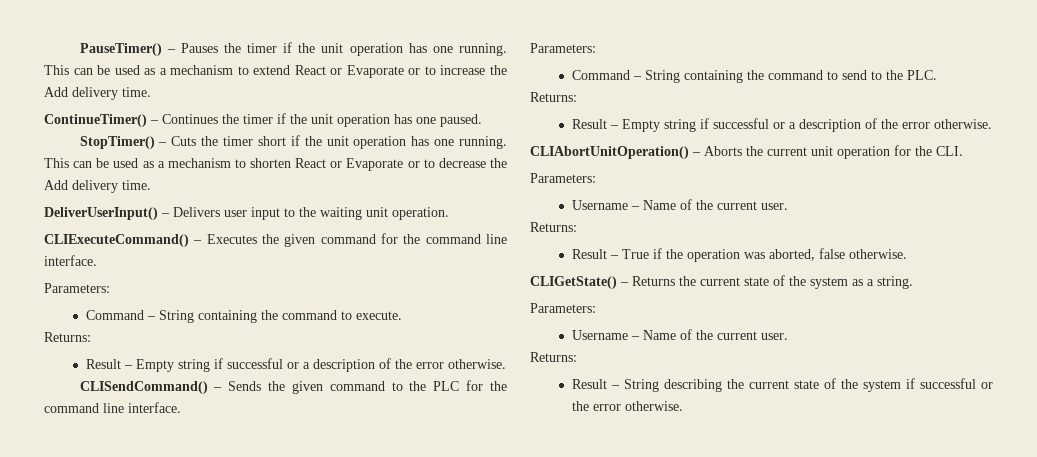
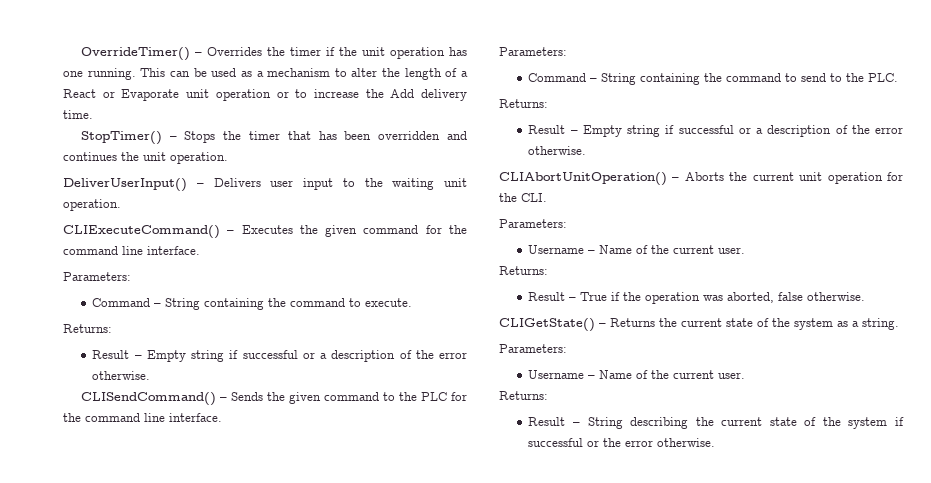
- PauseTimer() – Pauses the timer if the unit operation has one running.
+ OverrideTimer() – Overrides the timer if the unit operation has one running.
- This can be used as a mechanism to extend React or Evaporate or to increase the Add delivery time.
+ This can be used as a mechanism to alter the length of a React or Evaporate unit operation or to increase the Add delivery time.
- ContinueTimer() – Continues the timer if the unit operation has one paused.
- StopTimer() – Cuts the timer short if the unit operation has one running. This can be used as a mechanism to shorten React or Evaporate or to decrease the Add delivery time.
+ StopTimer() – Stops the timer that has been overridden and continues the unit operation.

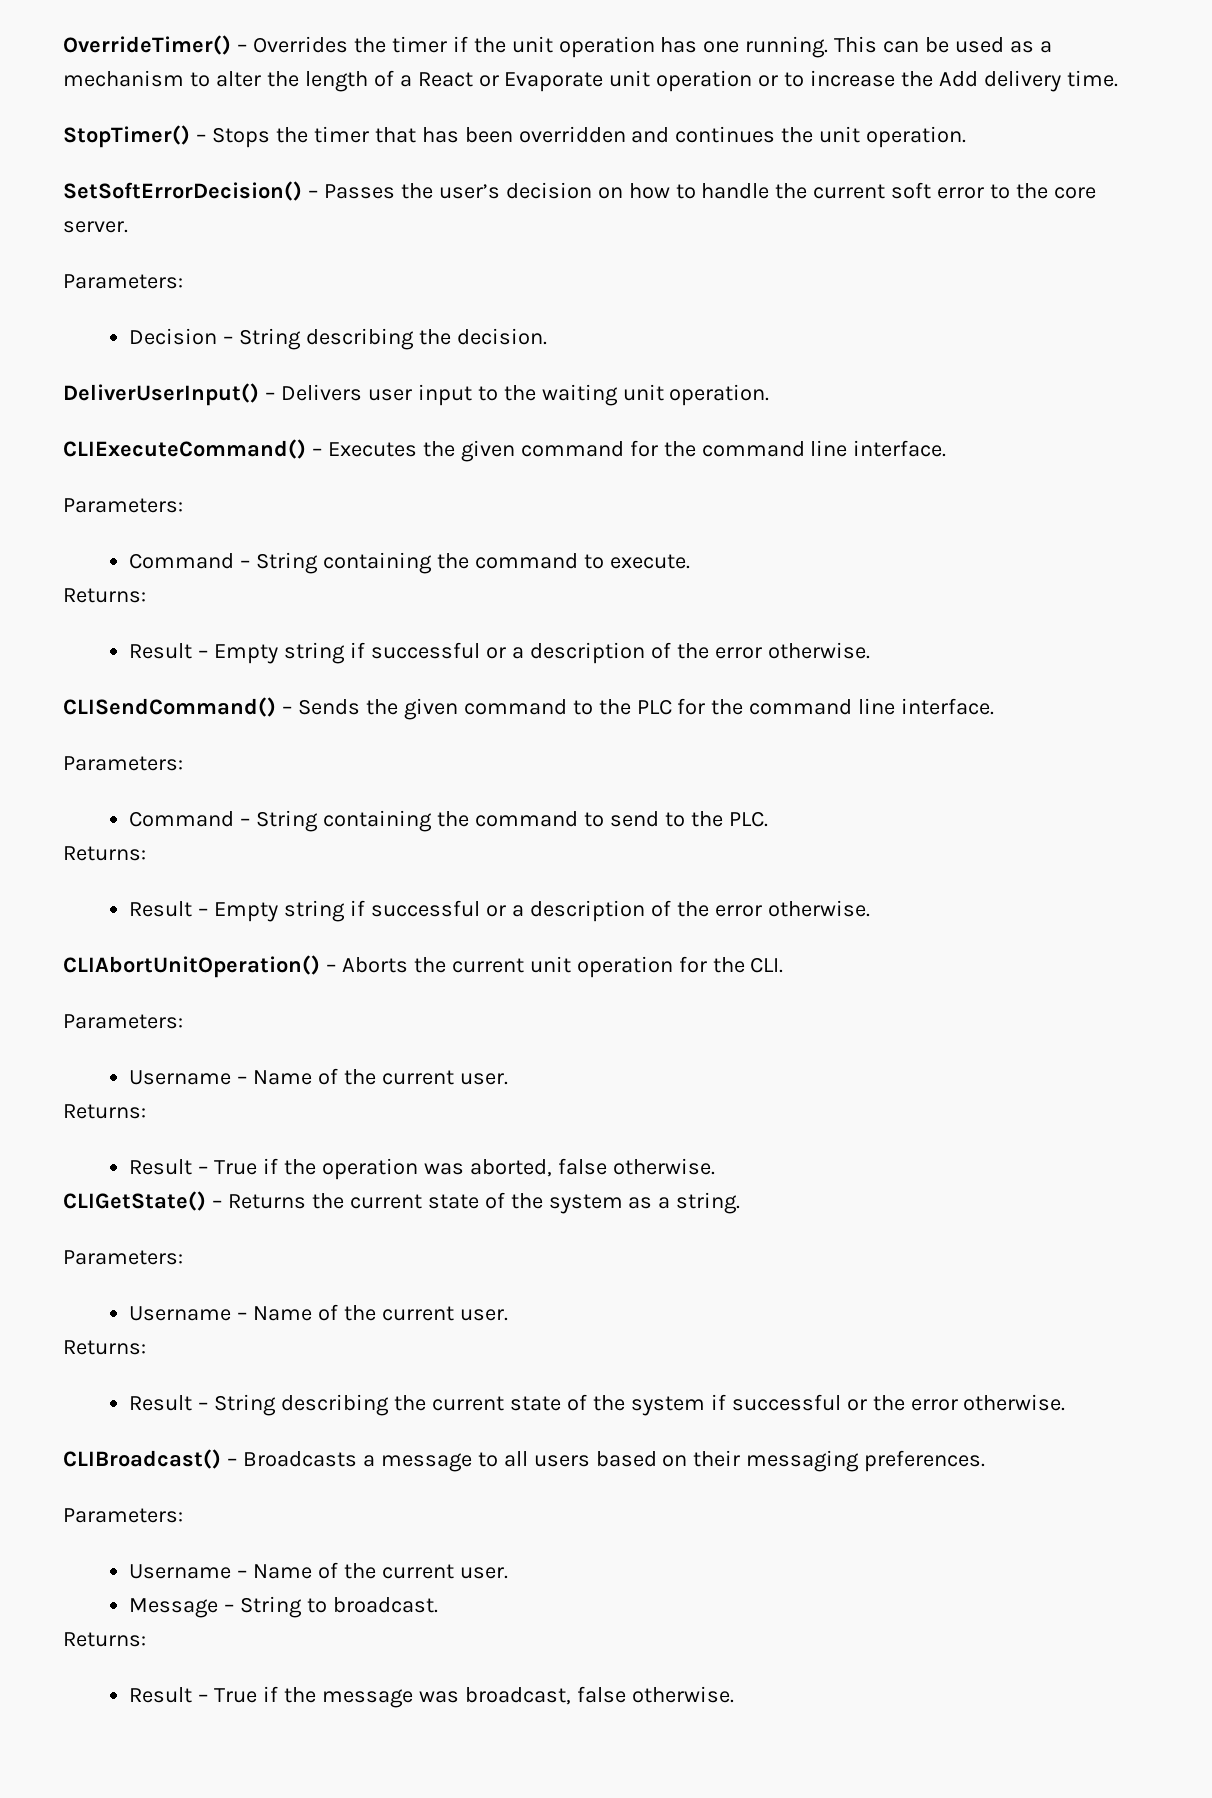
+ SetSoftErrorDecision() – Passes the user’s decision on how to handle the current soft error to the core server.
+ Parameters:
+ Decision – String describing the decision.
+ CLIBroadcast() – Broadcasts a message to all users based on their messaging preferences.
+ Parameters:
+ Username – Name of the current user.
+ Message – String to broadcast.
+ Returns:
+ Result – True if the message was broadcast, false otherwise.

